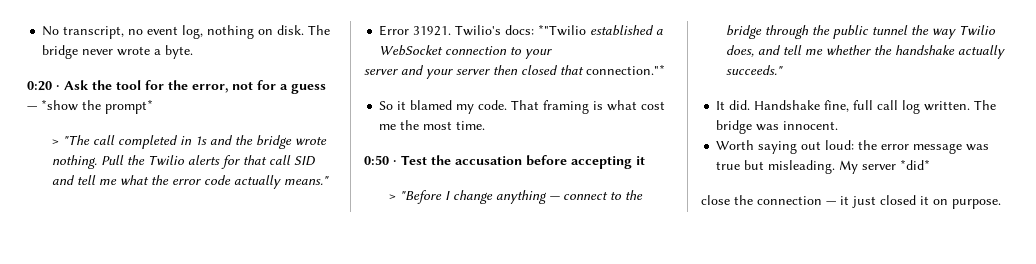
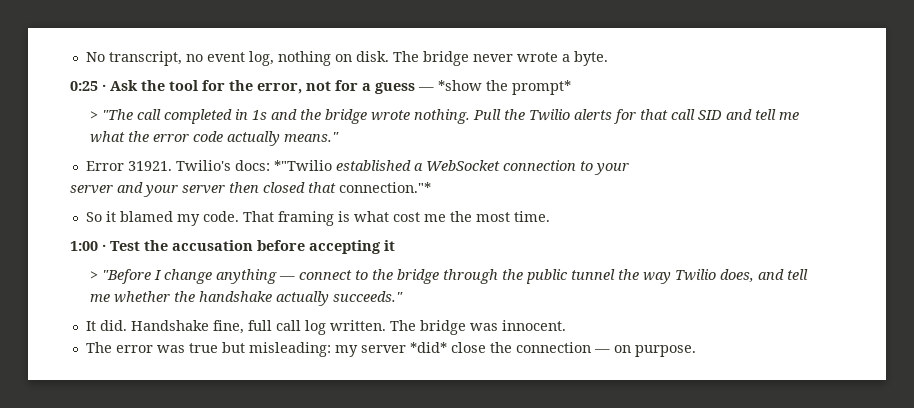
- 0:20 · Ask the tool for the error, not for a guess — *show the prompt*
+ 0:25 · Ask the tool for the error, not for a guess — *show the prompt*
- 0:50 · Test the accusation before accepting it
+ 1:00 · Test the accusation before accepting it
- Worth saying out loud: the error message was true but misleading. My server *did*
- close the connection — it just closed it on purpose.
+ The error was true but misleading: my server *did* close the connection — on purpose.

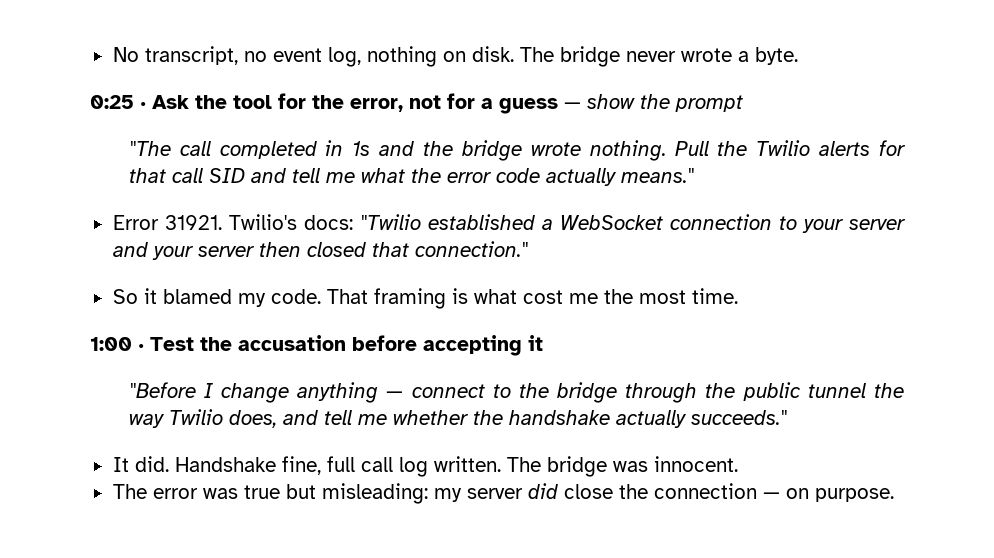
- 0:25 · Ask the tool for the error, not for a guess — *show the prompt*
- > "The call completed in 1s and the bridge wrote nothing.
+ 0:25 · Ask the tool for the error, not for a guess — show the prompt
+ "The call completed in 1s and the bridge wrote nothing.
- Twilio's docs: *"Twilio established a WebSocket connection to your
- server and your server then closed that connection."*
+ Twilio's docs: "Twilio established a WebSocket connection to your server and your server then closed that connection."
- > "Before I change anything — connect to the bridge through the public tunnel the way Twilio does, and tell me whether the handshake actually succeeds."
+ "Before I change anything — connect to the bridge through the public tunnel the way Twilio does, and tell me whether the handshake actually succeeds."
- The error was true but misleading: my server *did* close the connection — on purpose.
+ The error was true but misleading: my server did close the connection — on purpose.

